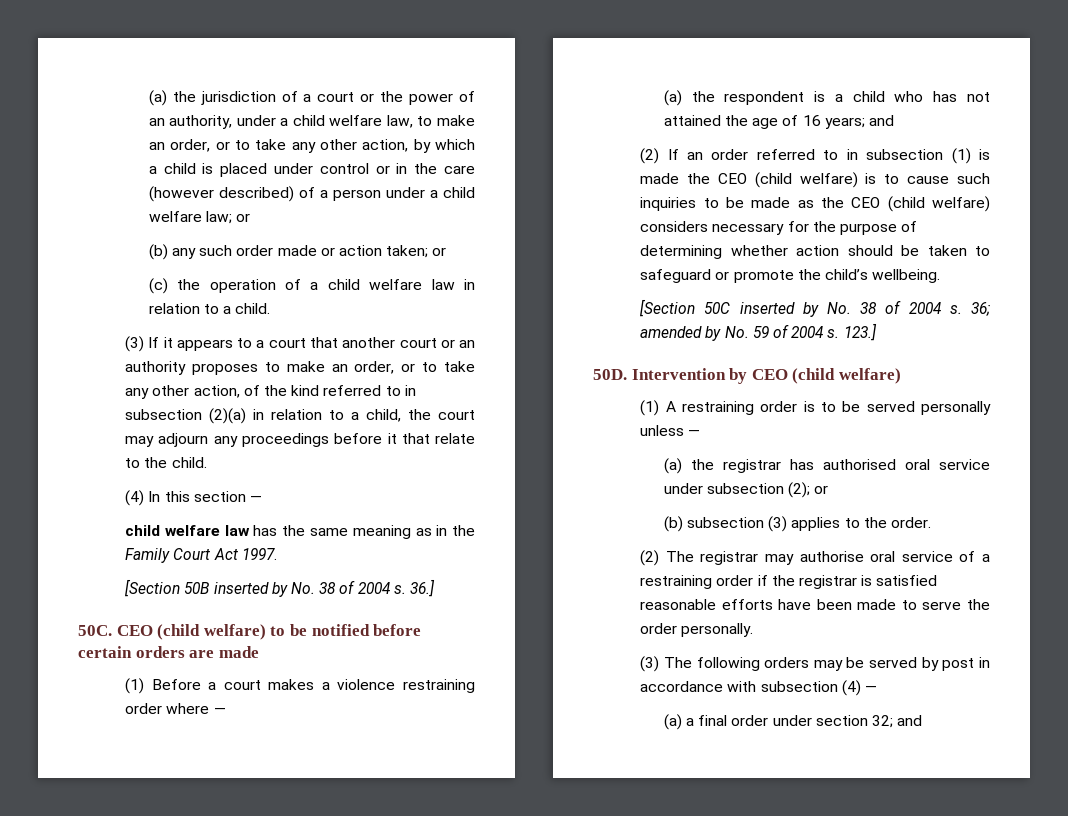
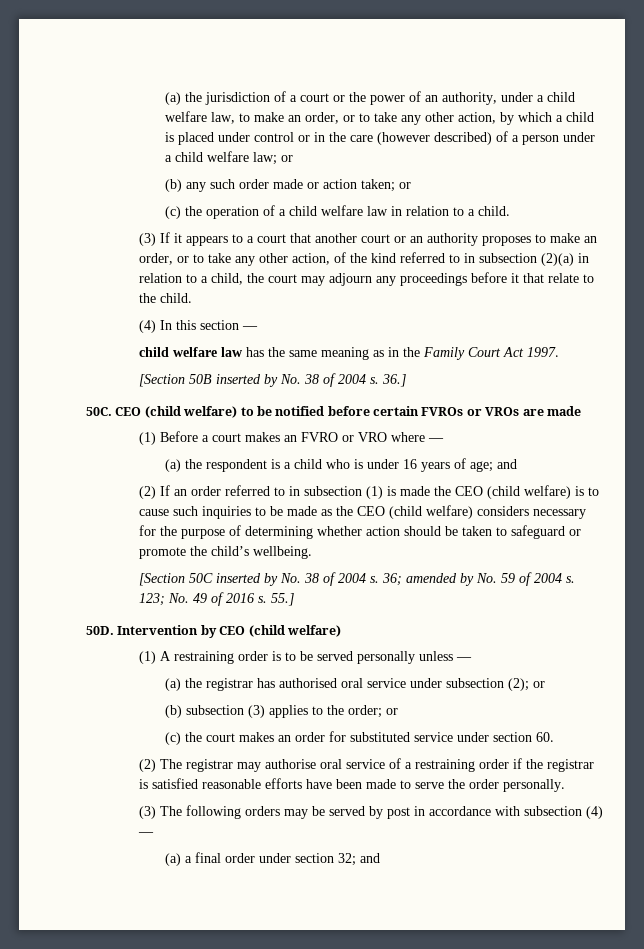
- CEO (child welfare) to be notified before certain orders are made
+ CEO (child welfare) to be notified before certain FVROs or VROs are made
- (1) Before a court makes a violence restraining order where —
+ (1) Before a court makes an FVRO or VRO where —
- (a) the respondent is a child who has not attained the age of 16 years; and
+ (a) the respondent is a child who is under 16 years of age; and
- 123.]
+ 123; No. 49 of 2016 s. 55.]
- (b) subsection (3) applies to the order.
+ (b) subsection (3) applies to the order; or
+ (c) the court makes an order for substituted service under section 60.

